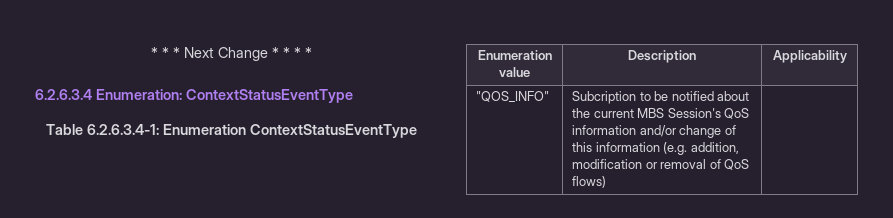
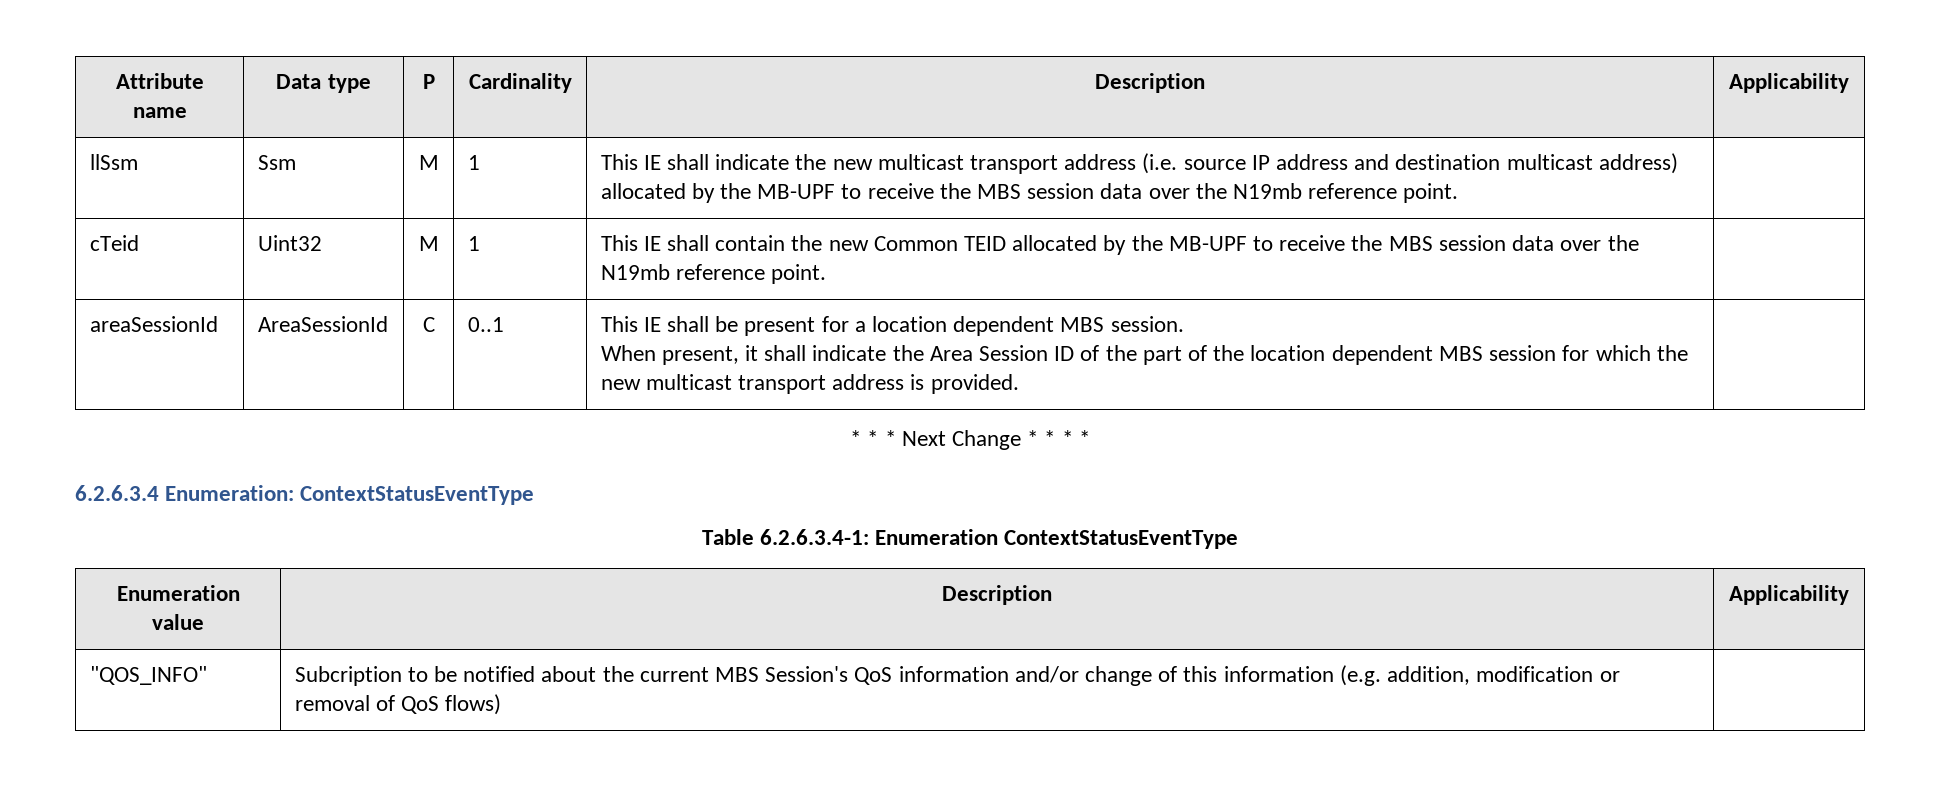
+ Attribute name | Data type | P | Cardinality | Description | Applicability
+ llSsm | Ssm | M | 1 | This IE shall indicate the new multicast transport address (i.e. source IP address and destination multicast address) allocated by the MB-UPF to receive the MBS session data over the N19mb reference point. |
+ cTeid | Uint32 | M | 1 | This IE shall contain the new Common TEID allocated by the MB-UPF to receive the MBS session data over the N19mb reference point. |
+ areaSessionId | AreaSessionId | C | 0..1 | This IE shall be present for a location dependent MBS session.
+ When present, it shall indicate the Area Session ID of the part of the location dependent MBS session for which the new multicast transport address is provided.

